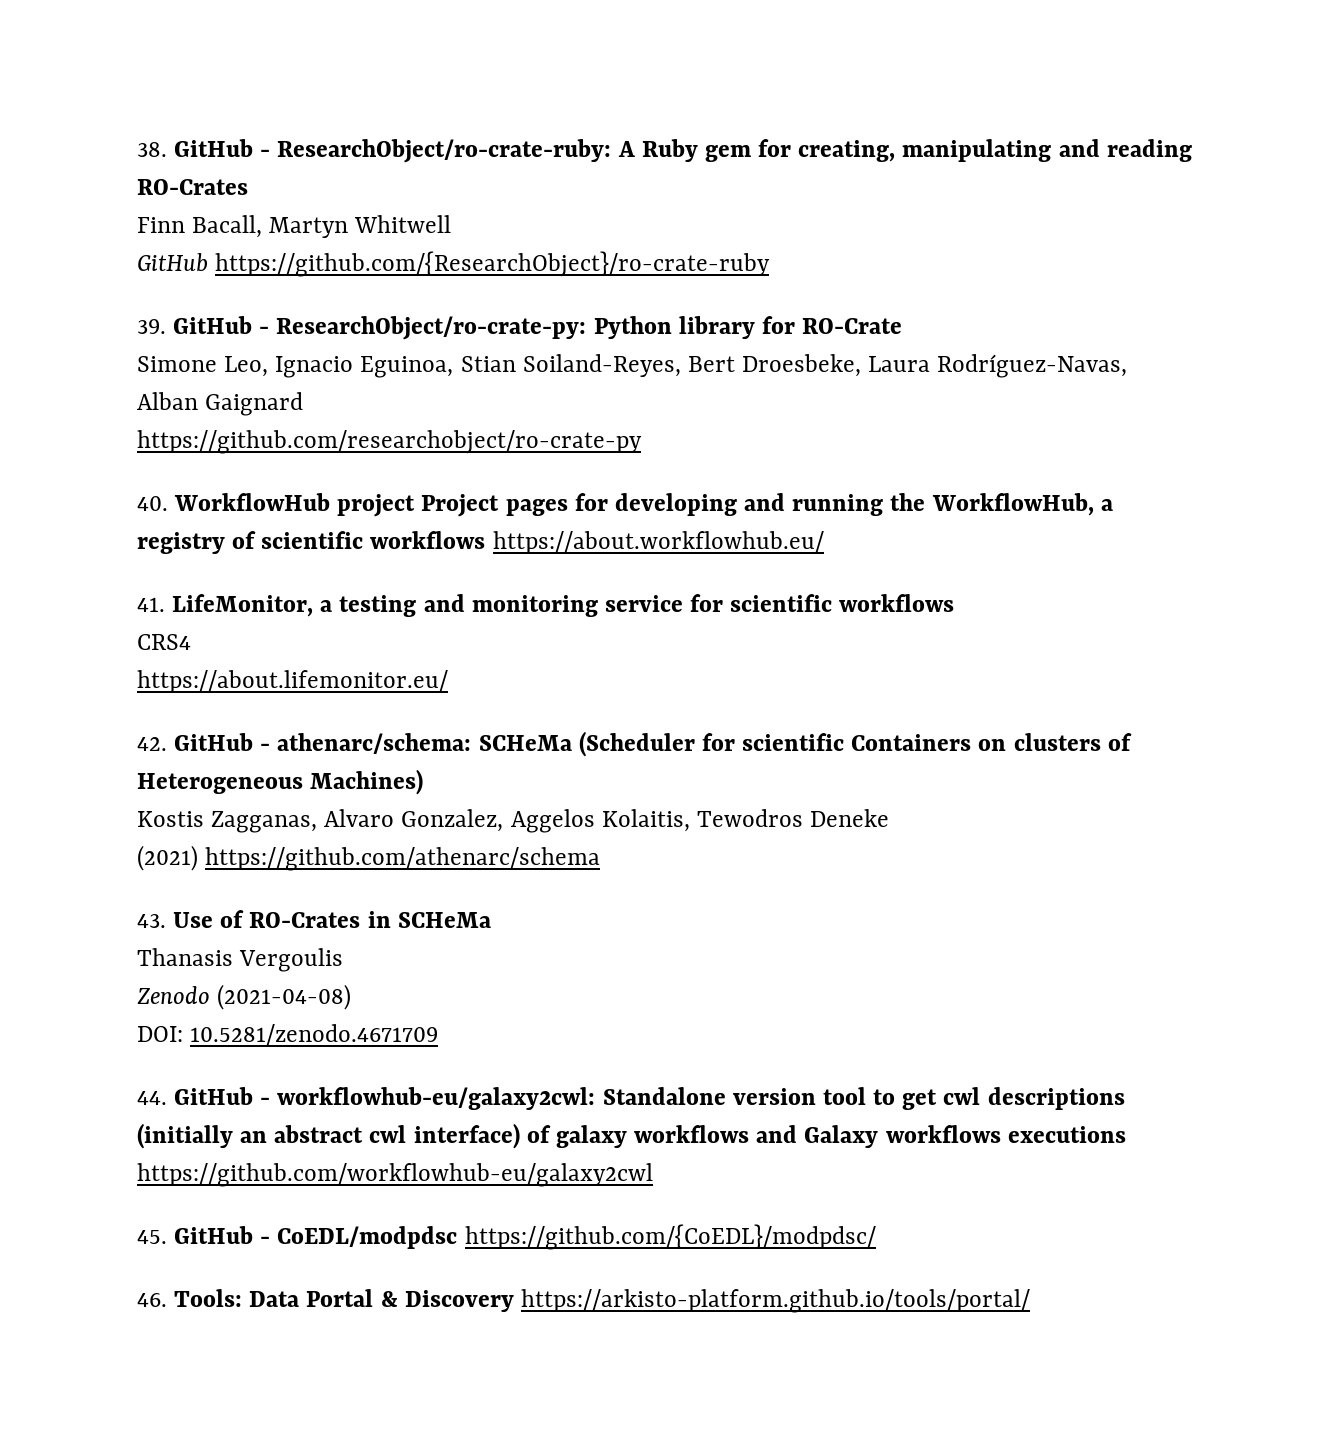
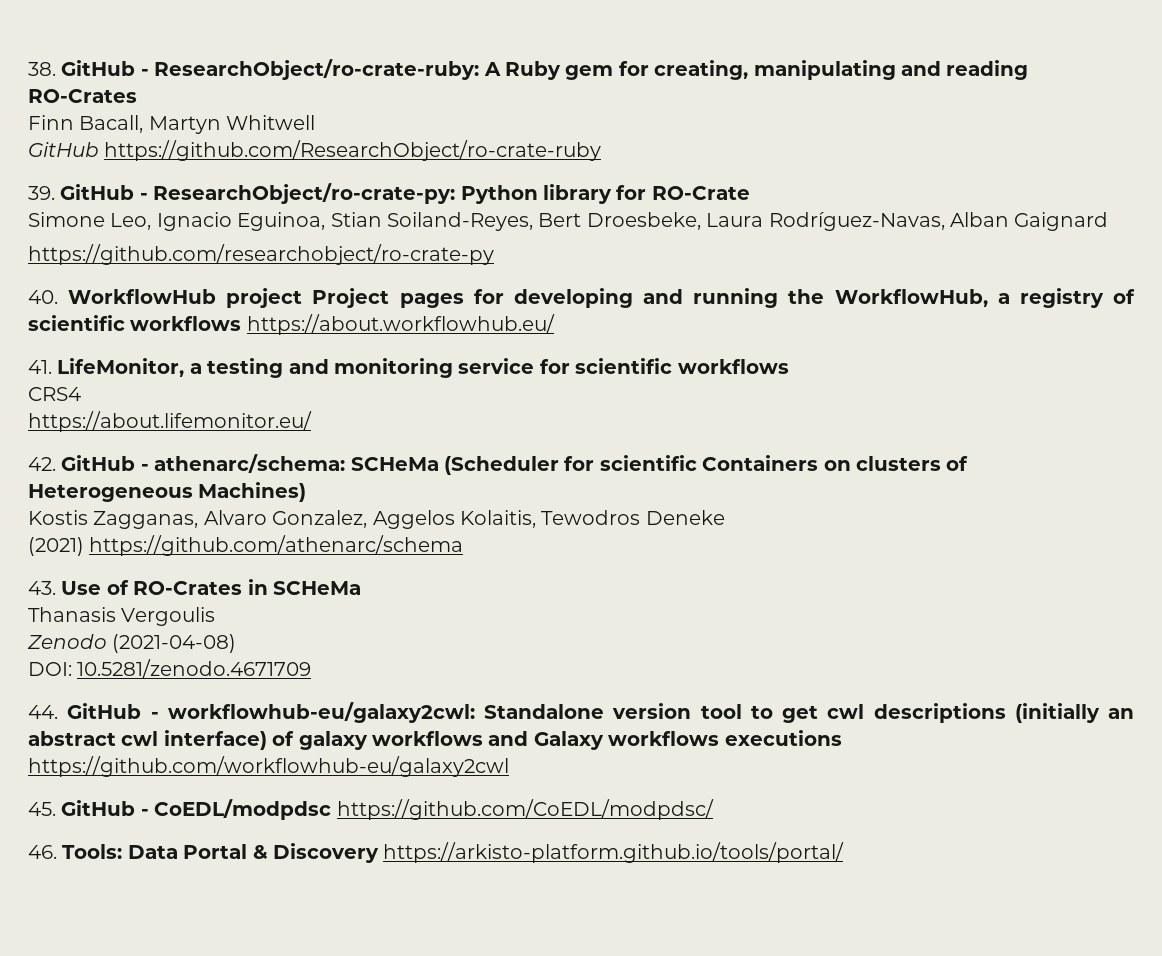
- GitHub https://github.com/{ResearchObject}/ro-crate-ruby
+ GitHub https://github.com/ResearchObject/ro-crate-ruby
- 45. GitHub - CoEDL/modpdsc https://github.com/{CoEDL}/modpdsc/
+ 45. GitHub - CoEDL/modpdsc https://github.com/CoEDL/modpdsc/

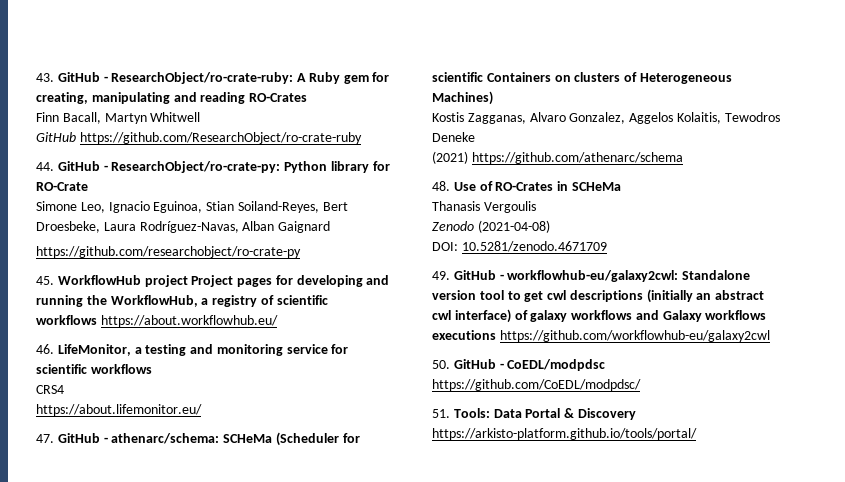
- 38. GitHub - ResearchObject/ro-crate-ruby: A Ruby gem for creating, manipulating and reading RO-Crates
+ 43. GitHub - ResearchObject/ro-crate-ruby: A Ruby gem for creating, manipulating and reading RO-Crates
- 39. GitHub - ResearchObject/ro-crate-py: Python library for RO-Crate
+ 44. GitHub - ResearchObject/ro-crate-py: Python library for RO-Crate
- 40. WorkflowHub project Project pages for developing and running the WorkflowHub, a registry of scientific workflows https://about.workflowhub.eu/
+ 45. WorkflowHub project Project pages for developing and running the WorkflowHub, a registry of scientific workflows https://about.workflowhub.eu/
- 41. LifeMonitor, a testing and monitoring service for scientific workflows
+ 46. LifeMonitor, a testing and monitoring service for scientific workflows
- 42. GitHub - athenarc/schema: SCHeMa (Scheduler for scientific Containers on clusters of Heterogeneous Machines)
+ 47. GitHub - athenarc/schema: SCHeMa (Scheduler for scientific Containers on clusters of Heterogeneous Machines)
- 43. Use of RO-Crates in SCHeMa
+ 48. Use of RO-Crates in SCHeMa
- 44. GitHub - workflowhub-eu/galaxy2cwl: Standalone version tool to get cwl descriptions (initially an abstract cwl interface) of galaxy workflows and Galaxy workflows executions https://github.com/workflowhub-eu/galaxy2cwl
+ 49. GitHub - workflowhub-eu/galaxy2cwl: Standalone version tool to get cwl descriptions (initially an abstract cwl interface) of galaxy workflows and Galaxy workflows executions https://github.com/workflowhub-eu/galaxy2cwl
- 45. GitHub - CoEDL/modpdsc https://github.com/CoEDL/modpdsc/
+ 50. GitHub - CoEDL/modpdsc https://github.com/CoEDL/modpdsc/
- 46. Tools: Data Portal & Discovery https://arkisto-platform.github.io/tools/portal/
+ 51. Tools: Data Portal & Discovery https://arkisto-platform.github.io/tools/portal/

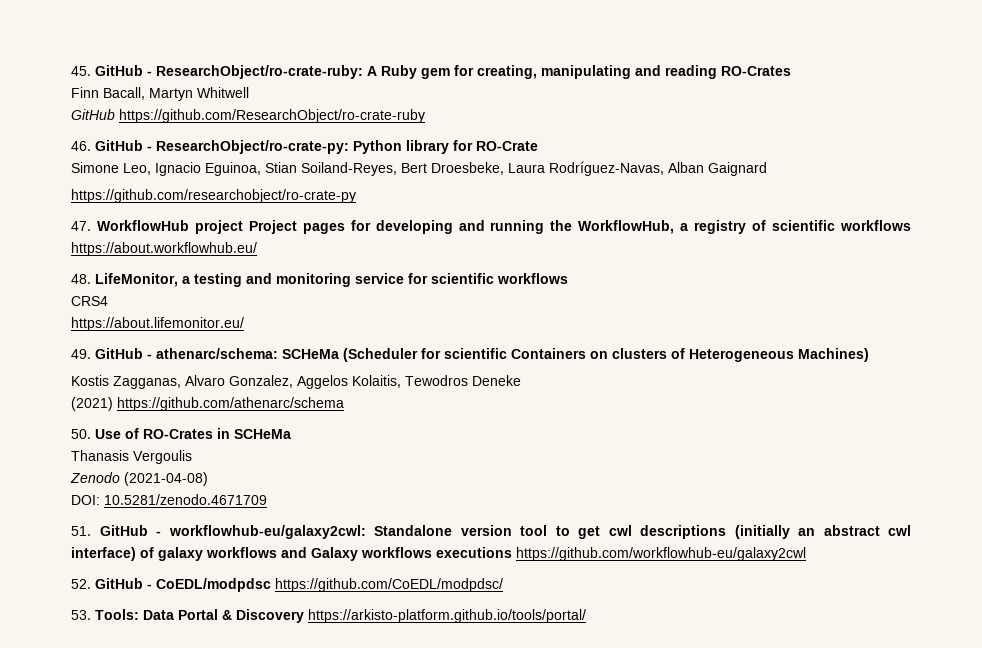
- 43. GitHub - ResearchObject/ro-crate-ruby: A Ruby gem for creating, manipulating and reading RO-Crates
+ 45. GitHub - ResearchObject/ro-crate-ruby: A Ruby gem for creating, manipulating and reading RO-Crates
- 44. GitHub - ResearchObject/ro-crate-py: Python library for RO-Crate
+ 46. GitHub - ResearchObject/ro-crate-py: Python library for RO-Crate
- 45. WorkflowHub project Project pages for developing and running the WorkflowHub, a registry of scientific workflows https://about.workflowhub.eu/
+ 47. WorkflowHub project Project pages for developing and running the WorkflowHub, a registry of scientific workflows https://about.workflowhub.eu/
- 46. LifeMonitor, a testing and monitoring service for scientific workflows
+ 48. LifeMonitor, a testing and monitoring service for scientific workflows
- 47. GitHub - athenarc/schema: SCHeMa (Scheduler for scientific Containers on clusters of Heterogeneous Machines)
+ 49. GitHub - athenarc/schema: SCHeMa (Scheduler for scientific Containers on clusters of Heterogeneous Machines)
- 48. Use of RO-Crates in SCHeMa
+ 50. Use of RO-Crates in SCHeMa
- 49. GitHub - workflowhub-eu/galaxy2cwl: Standalone version tool to get cwl descriptions (initially an abstract cwl interface) of galaxy workflows and Galaxy workflows executions https://github.com/workflowhub-eu/galaxy2cwl
+ 51. GitHub - workflowhub-eu/galaxy2cwl: Standalone version tool to get cwl descriptions (initially an abstract cwl interface) of galaxy workflows and Galaxy workflows executions https://github.com/workflowhub-eu/galaxy2cwl
- 50. GitHub - CoEDL/modpdsc https://github.com/CoEDL/modpdsc/
+ 52. GitHub - CoEDL/modpdsc https://github.com/CoEDL/modpdsc/
- 51. Tools: Data Portal & Discovery https://arkisto-platform.github.io/tools/portal/
+ 53. Tools: Data Portal & Discovery https://arkisto-platform.github.io/tools/portal/

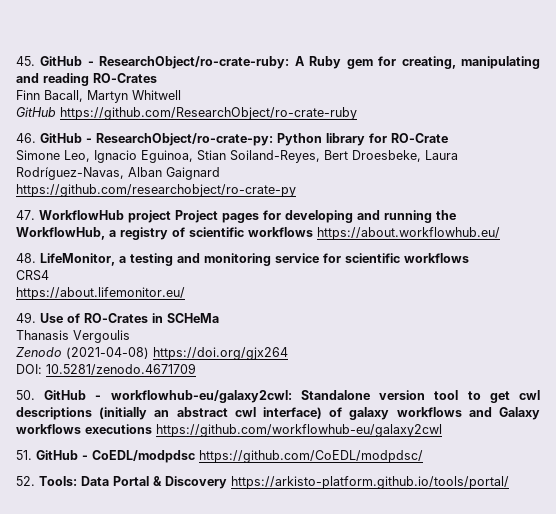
- 49. GitHub - athenarc/schema: SCHeMa (Scheduler for scientific Containers on clusters of Heterogeneous Machines)
- Kostis Zagganas, Alvaro Gonzalez, Aggelos Kolaitis, Tewodros Deneke
- (2021) https://github.com/athenarc/schema
- 50. Use of RO-Crates in SCHeMa
+ 49. Use of RO-Crates in SCHeMa
- Zenodo (2021-04-08)
+ Zenodo (2021-04-08) https://doi.org/gjx264
- 51. GitHub - workflowhub-eu/galaxy2cwl: Standalone version tool to get cwl descriptions (initially an abstract cwl interface) of galaxy workflows and Galaxy workflows executions https://github.com/workflowhub-eu/galaxy2cwl
+ 50. GitHub - workflowhub-eu/galaxy2cwl: Standalone version tool to get cwl descriptions (initially an abstract cwl interface) of galaxy workflows and Galaxy workflows executions https://github.com/workflowhub-eu/galaxy2cwl
- 52. GitHub - CoEDL/modpdsc https://github.com/CoEDL/modpdsc/
+ 51. GitHub - CoEDL/modpdsc https://github.com/CoEDL/modpdsc/
- 53. Tools: Data Portal & Discovery https://arkisto-platform.github.io/tools/portal/
+ 52. Tools: Data Portal & Discovery https://arkisto-platform.github.io/tools/portal/

